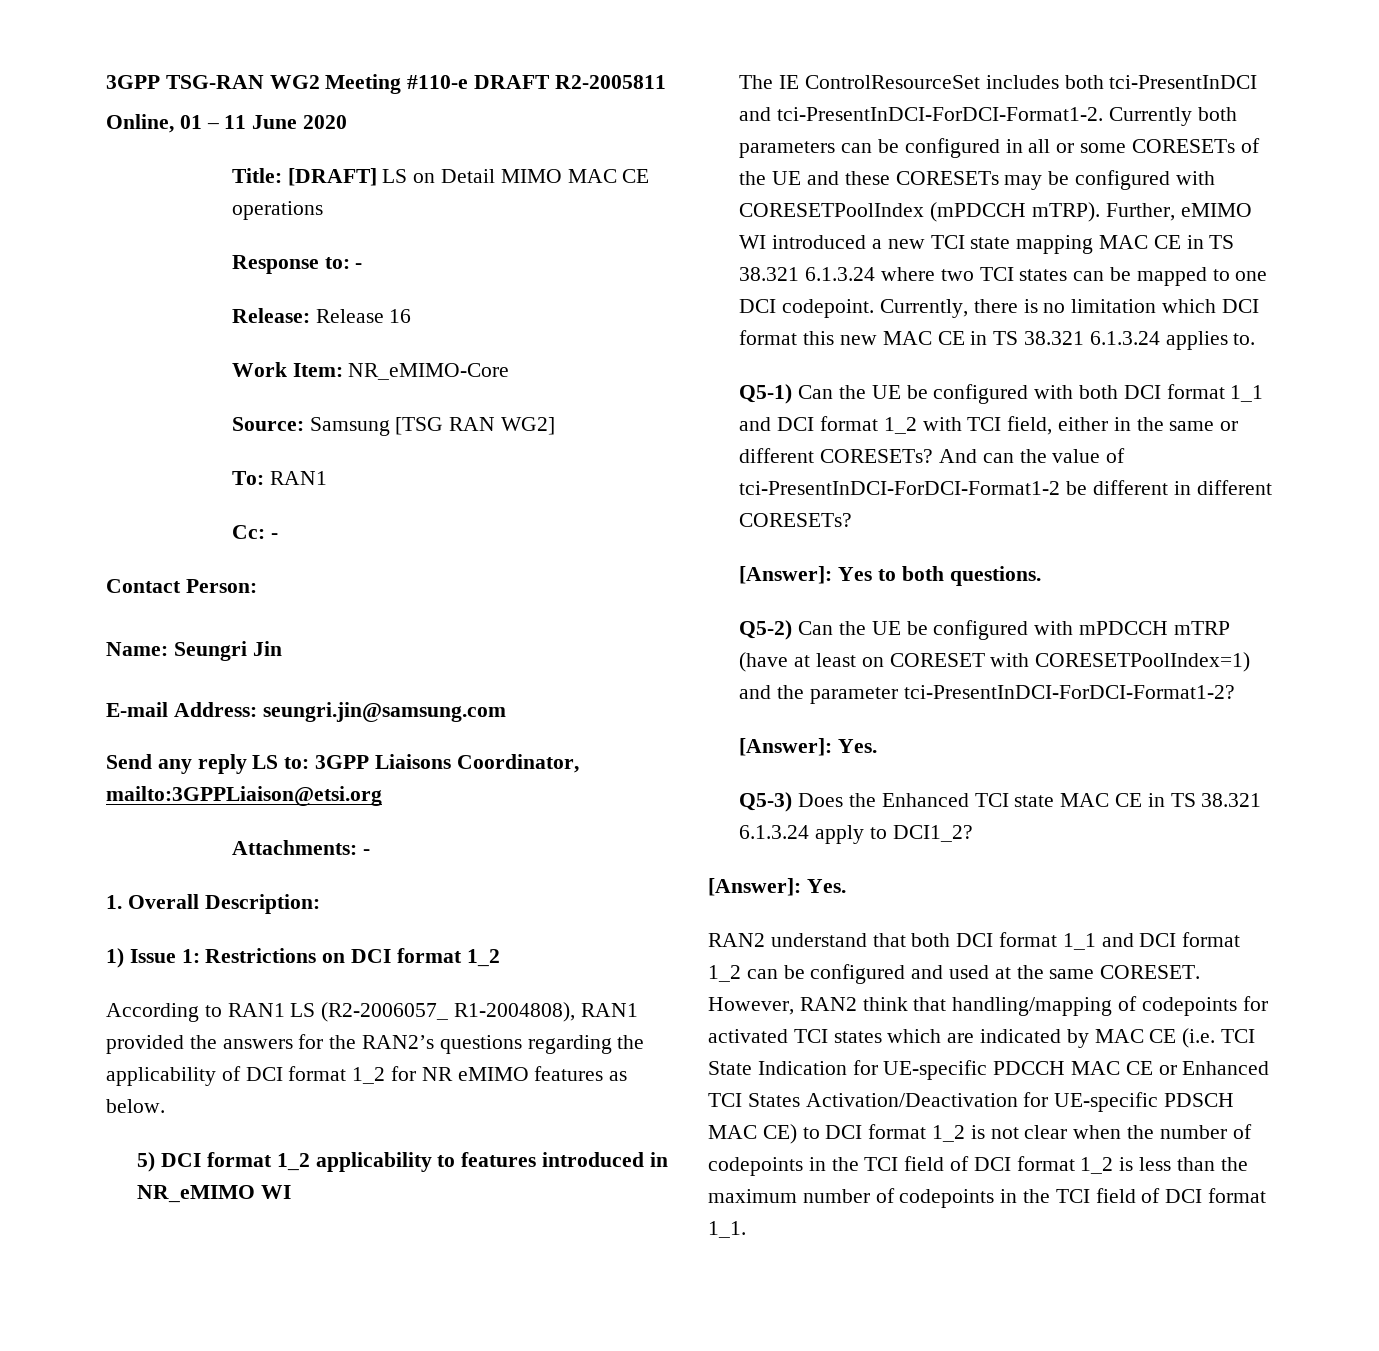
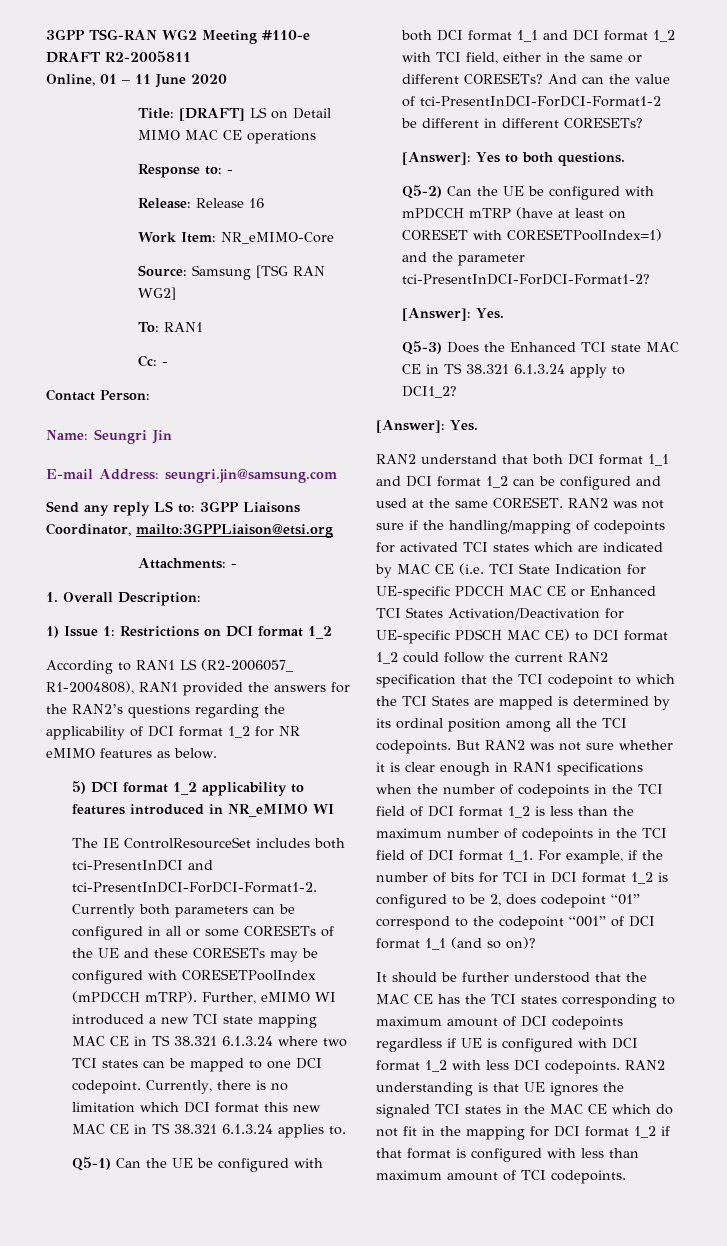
- However, RAN2 think that handling/mapping of codepoints for activated TCI states which are indicated by MAC CE (i.e. TCI State Indication for UE-specific PDCCH MAC CE or Enhanced TCI States Activation/Deactivation for UE-specific PDSCH MAC CE) to DCI format 1_2 is not clear when the number of codepoints in the TCI field of DCI format 1_2 is less than the maximum number of codepoints in the TCI field of DCI format 1_1.
+ RAN2 was not sure if the handling/mapping of codepoints for activated TCI states which are indicated by MAC CE (i.e. TCI State Indication for UE-specific PDCCH MAC CE or Enhanced TCI States Activation/Deactivation for UE-specific PDSCH MAC CE) to DCI format 1_2 could follow the current RAN2 specification that the TCI codepoint to which the TCI States are mapped is determined by its ordinal position among all the TCI codepoints. But RAN2 was not sure whether it is clear enough in RAN1 specifications when the number of codepoints in the TCI field of DCI format 1_2 is less than the maximum number of codepoints in the TCI field of DCI format 1_1.
+ For example, if the number of bits for TCI in DCI format 1_2 is configured to be 2, does codepoint “01” correspond to the codepoint “001” of DCI format 1_1 (and so on)?
+ It should be further understood that the MAC CE has the TCI states corresponding to maximum amount of DCI codepoints regardless if UE is configured with DCI format 1_2 with less DCI codepoints. RAN2 understanding is that UE ignores the signaled TCI states in the MAC CE which do not fit in the mapping for DCI format 1_2 if that format is configured with less than maximum amount of TCI codepoints.

